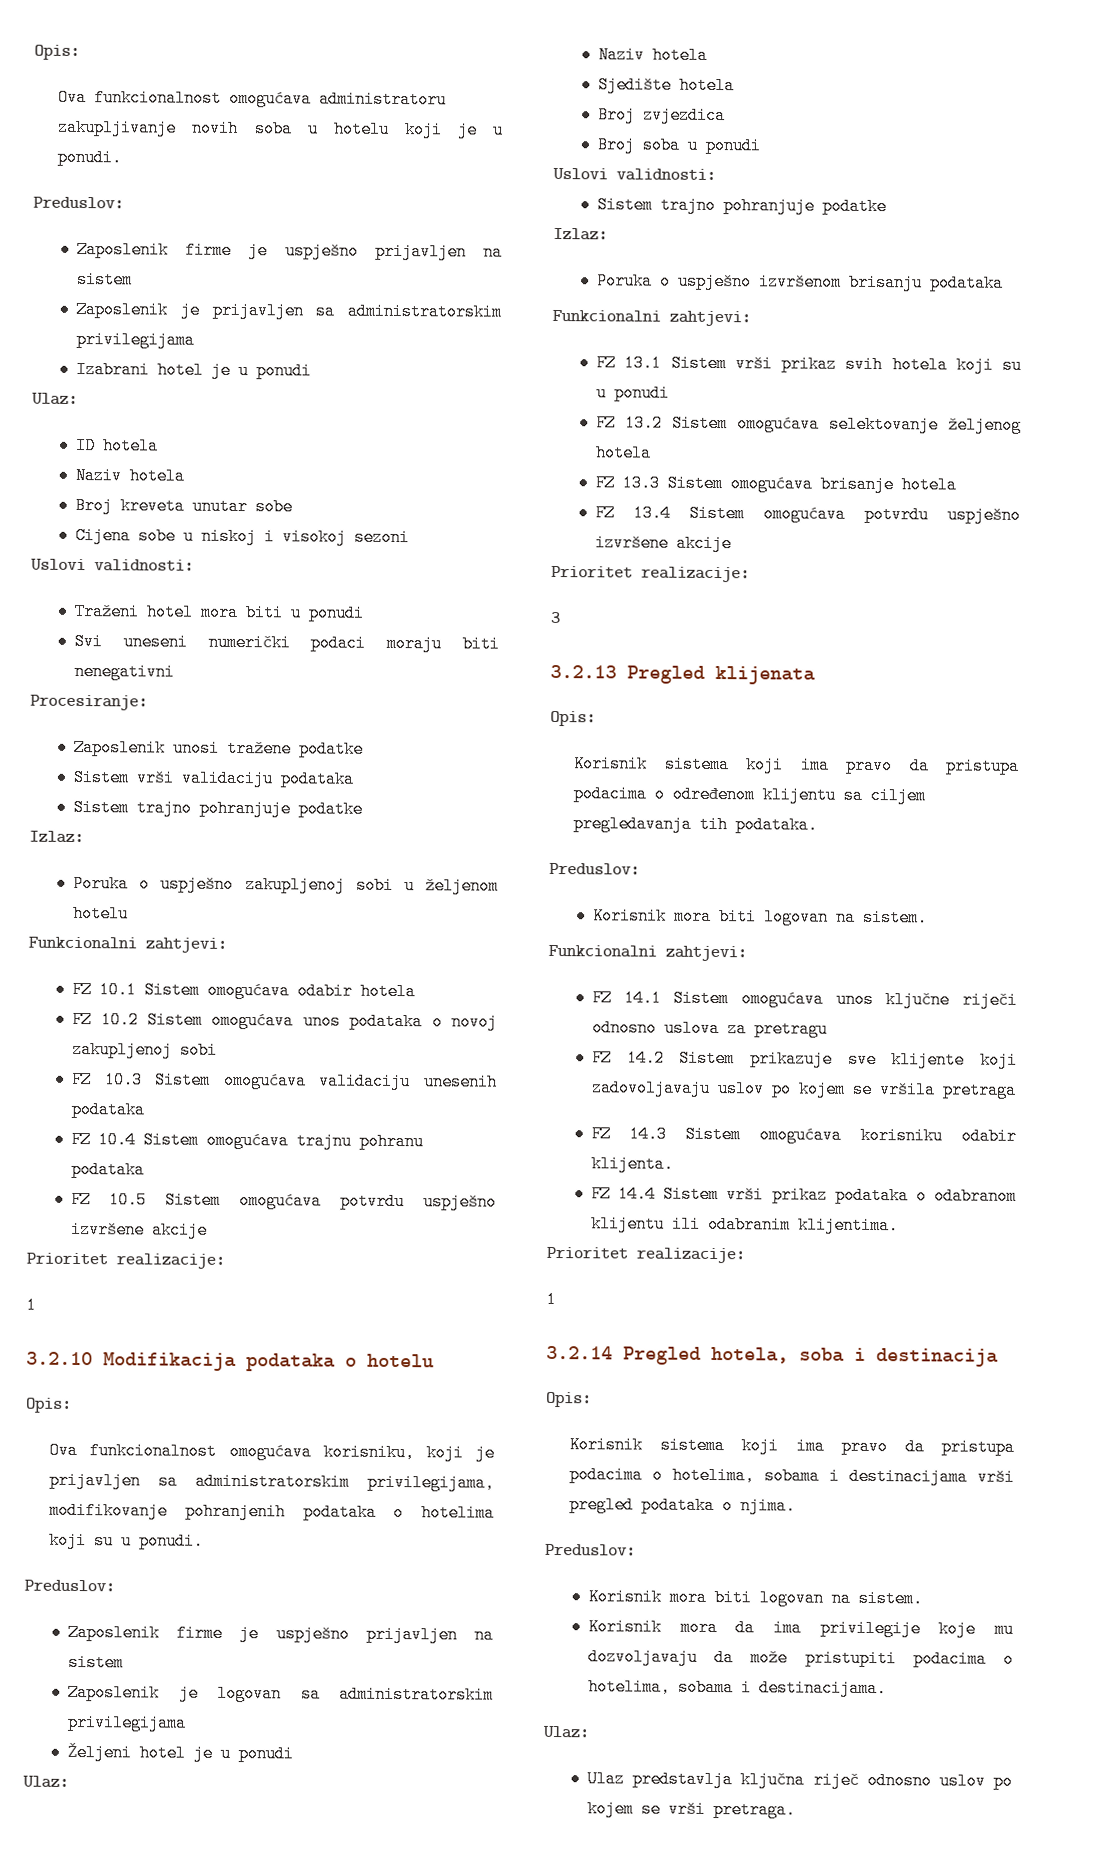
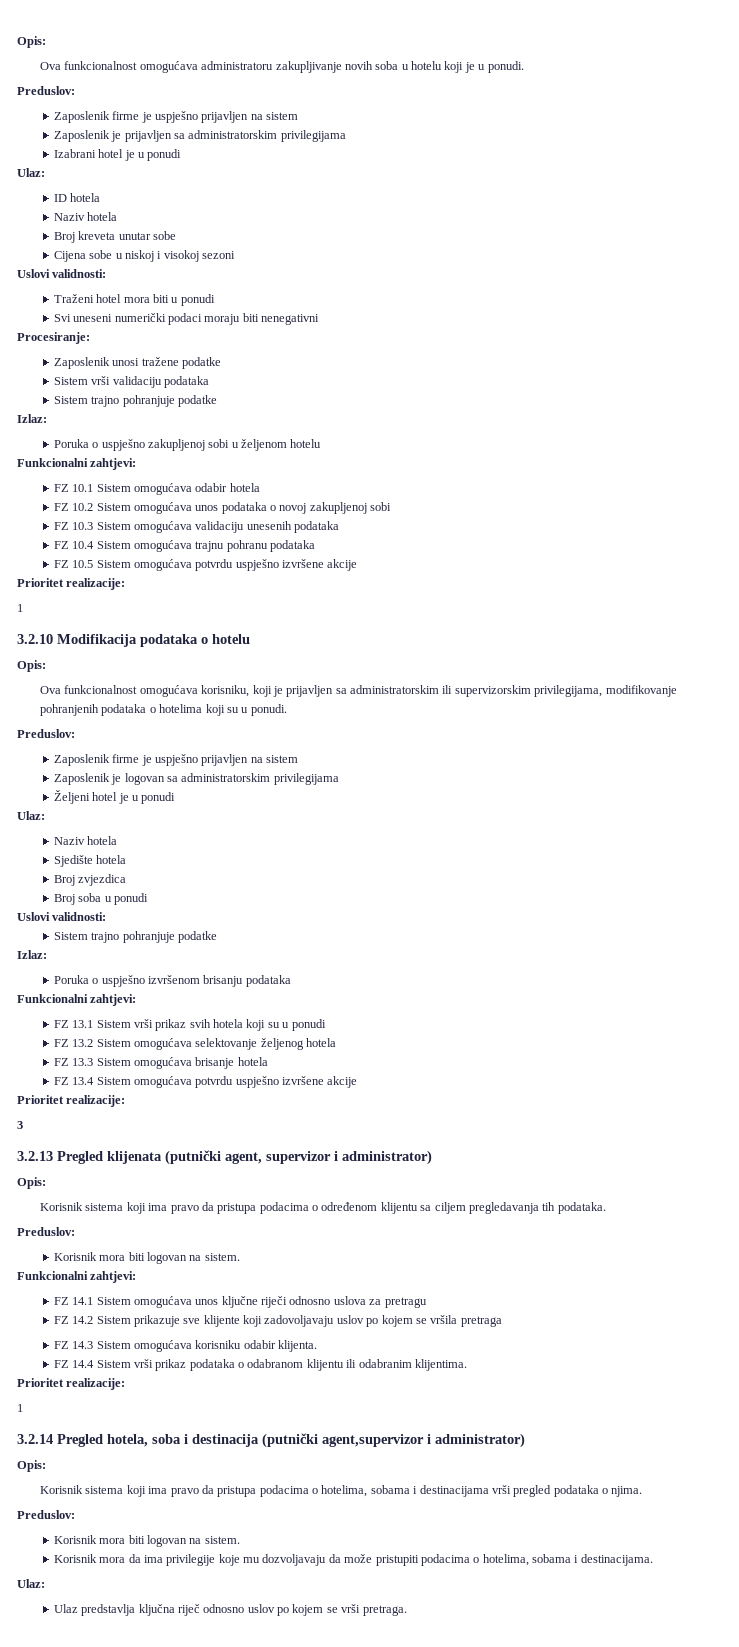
- Ova funkcionalnost omogućava korisniku, koji je prijavljen sa administratorskim privilegijama, modifikovanje pohranjenih podataka o hotelima koji su u ponudi.
+ Ova funkcionalnost omogućava korisniku, koji je prijavljen sa administratorskim ili supervizorskim privilegijama, modifikovanje pohranjenih podataka o hotelima koji su u ponudi.
- 3.2.13 Pregled klijenata
+ 3.2.13 Pregled klijenata (putnički agent, supervizor i administrator)
- 3.2.14 Pregled hotela, soba i destinacija
+ 3.2.14 Pregled hotela, soba i destinacija (putnički agent,supervizor i administrator)

